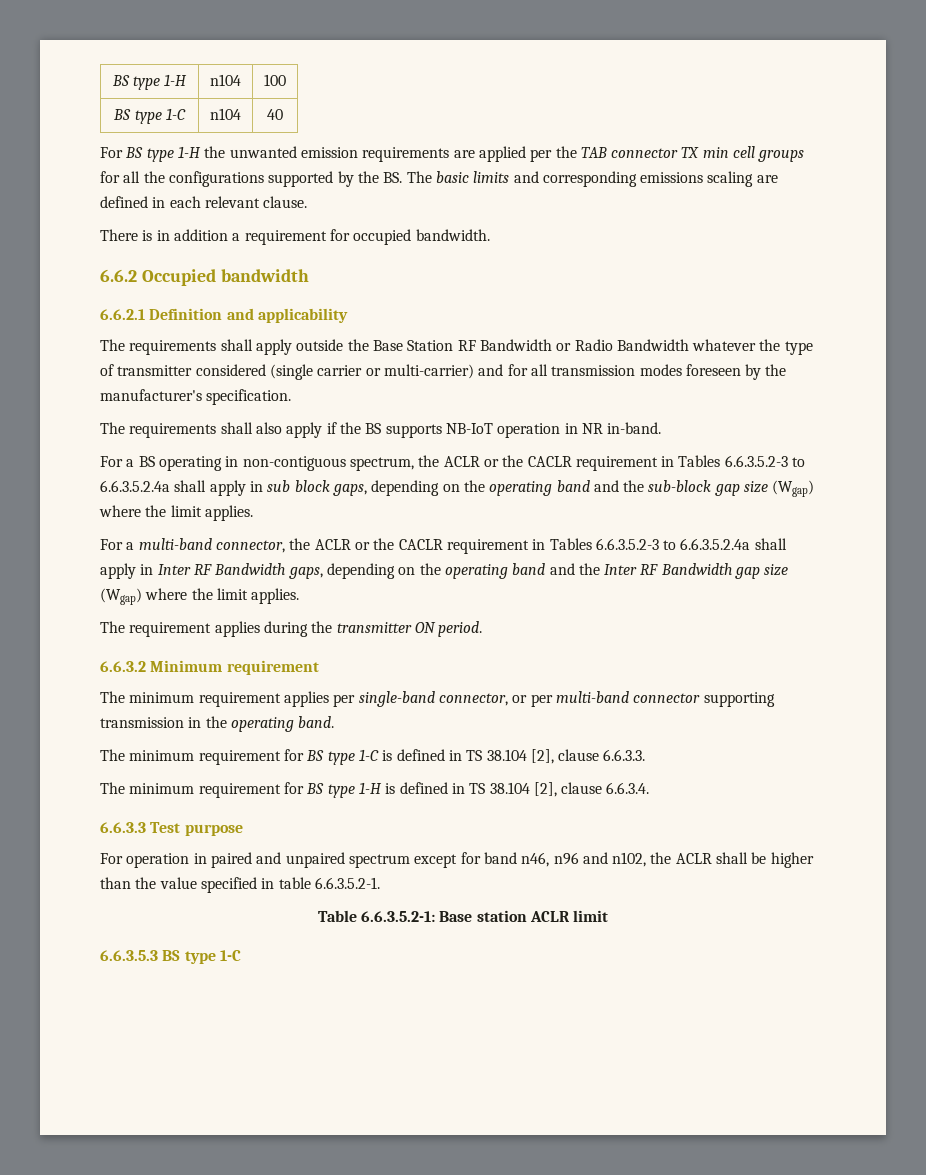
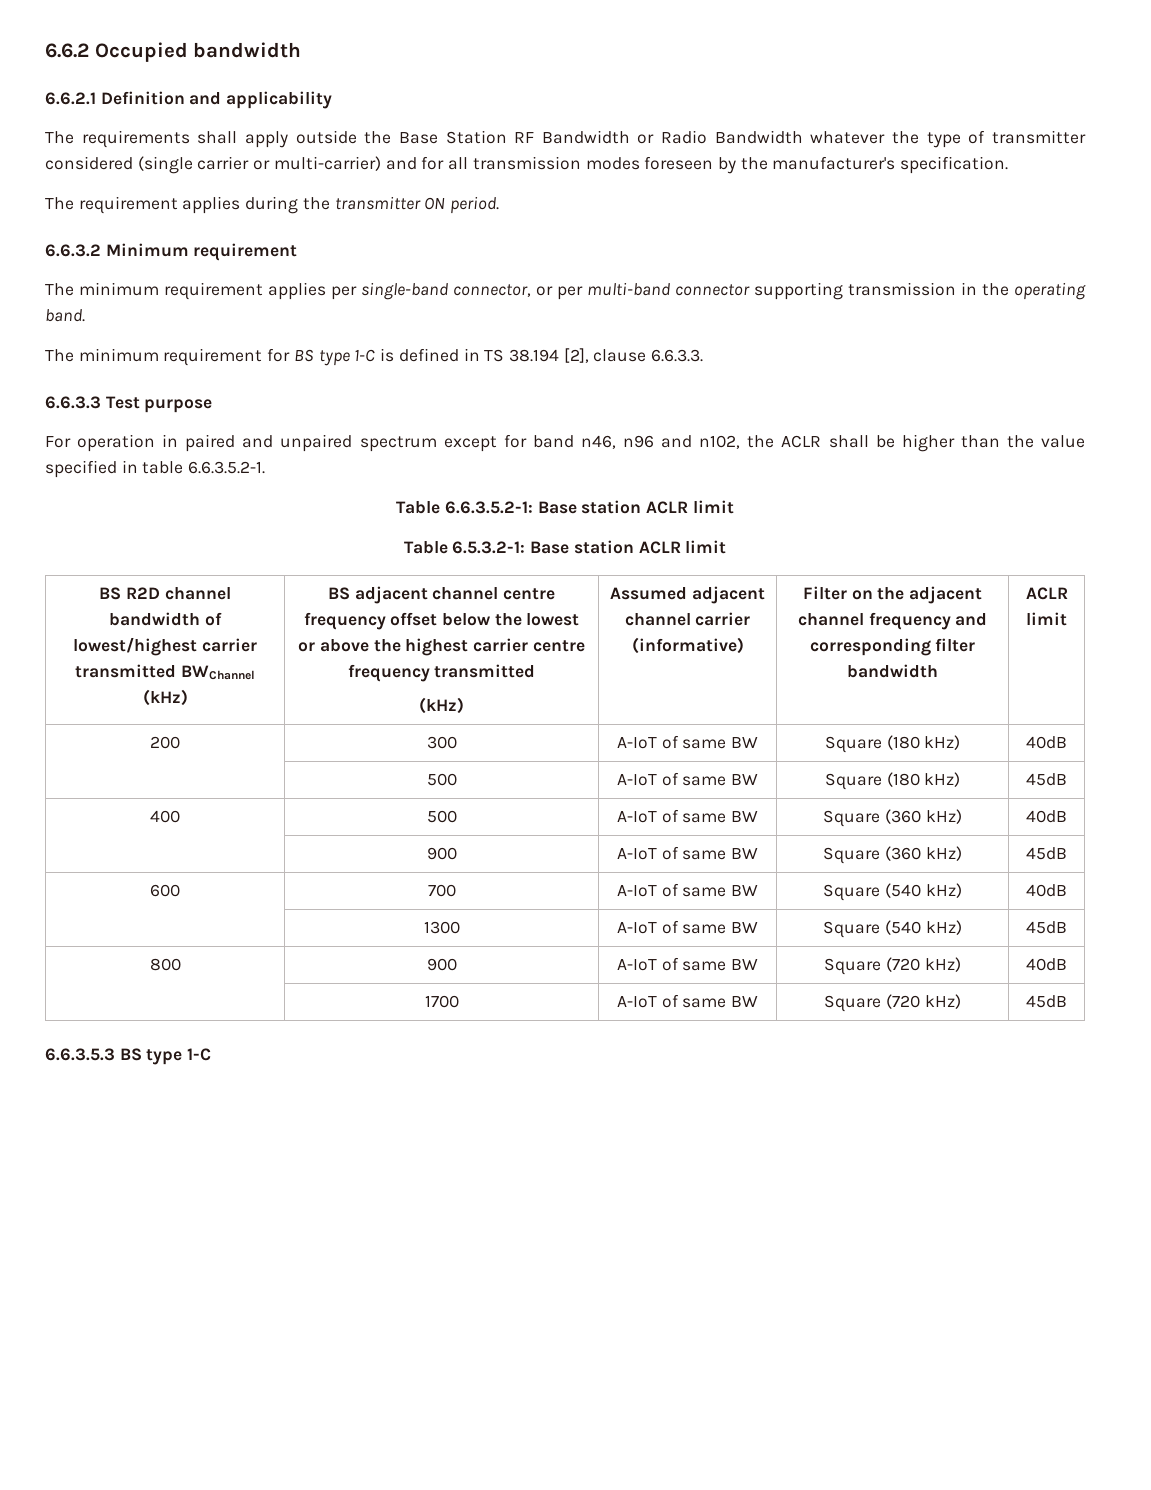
- BS type 1-H | n104 | 100
- BS type 1-C | n104 | 40
- For BS type 1-H the unwanted emission requirements are applied per the TAB connector TX min cell groups for all the configurations supported by the BS. The basic limits and corresponding emissions scaling are defined in each relevant clause.
- There is in addition a requirement for occupied bandwidth.
- The requirements shall also apply if the BS supports NB-IoT operation in NR in-band.
- For a BS operating in non-contiguous spectrum, the ACLR or the CACLR requirement in Tables 6.6.3.5.2-3 to 6.6.3.5.2.4a shall apply in sub block gaps, depending on the operating band and the sub-block gap size (Wgap) where the limit applies.
- For a multi-band connector, the ACLR or the CACLR requirement in Tables 6.6.3.5.2-3 to 6.6.3.5.2.4a shall apply in Inter RF Bandwidth gaps, depending on the operating band and the Inter RF Bandwidth gap size (Wgap) where the limit applies.
- The minimum requirement for BS type 1-C is defined in TS 38.104 [2], clause 6.6.3.3.
+ The minimum requirement for BS type 1-C is defined in TS 38.194 [2], clause 6.6.3.3.
- The minimum requirement for BS type 1-H is defined in TS 38.104 [2], clause 6.6.3.4.
+ Table 6.5.3.2-1: Base station ACLR limit
+ BS R2D channel bandwidth of lowest/highest carrier transmitted BWChannel (kHz) | BS adjacent channel centre frequency offset below the lowest or above the highest carrier centre frequency transmitted
+ (kHz) | Assumed adjacent channel carrier (informative) | Filter on the adjacent channel frequency and corresponding filter bandwidth | ACLR limit
+ 200 | 300 | A-IoT of same BW | Square (180 kHz) | 40dB
+ | 500 | A-IoT of same BW | Square (180 kHz) | 45dB
+ 400 | 500 | A-IoT of same BW | Square (360 kHz) | 40dB
+ | 900 | A-IoT of same BW | Square (360 kHz) | 45dB
+ 600 | 700 | A-IoT of same BW | Square (540 kHz) | 40dB
+ | 1300 | A-IoT of same BW | Square (540 kHz) | 45dB
+ 800 | 900 | A-IoT of same BW | Square (720 kHz) | 40dB
+ | 1700 | A-IoT of same BW | Square (720 kHz) | 45dB

